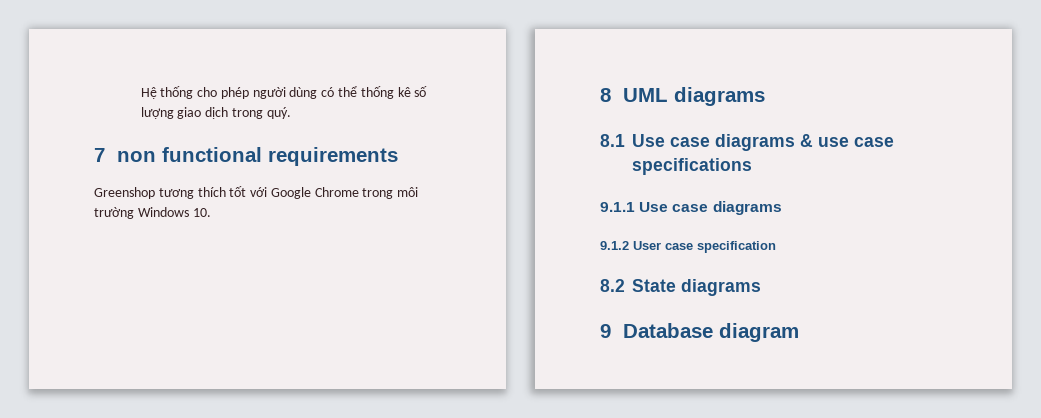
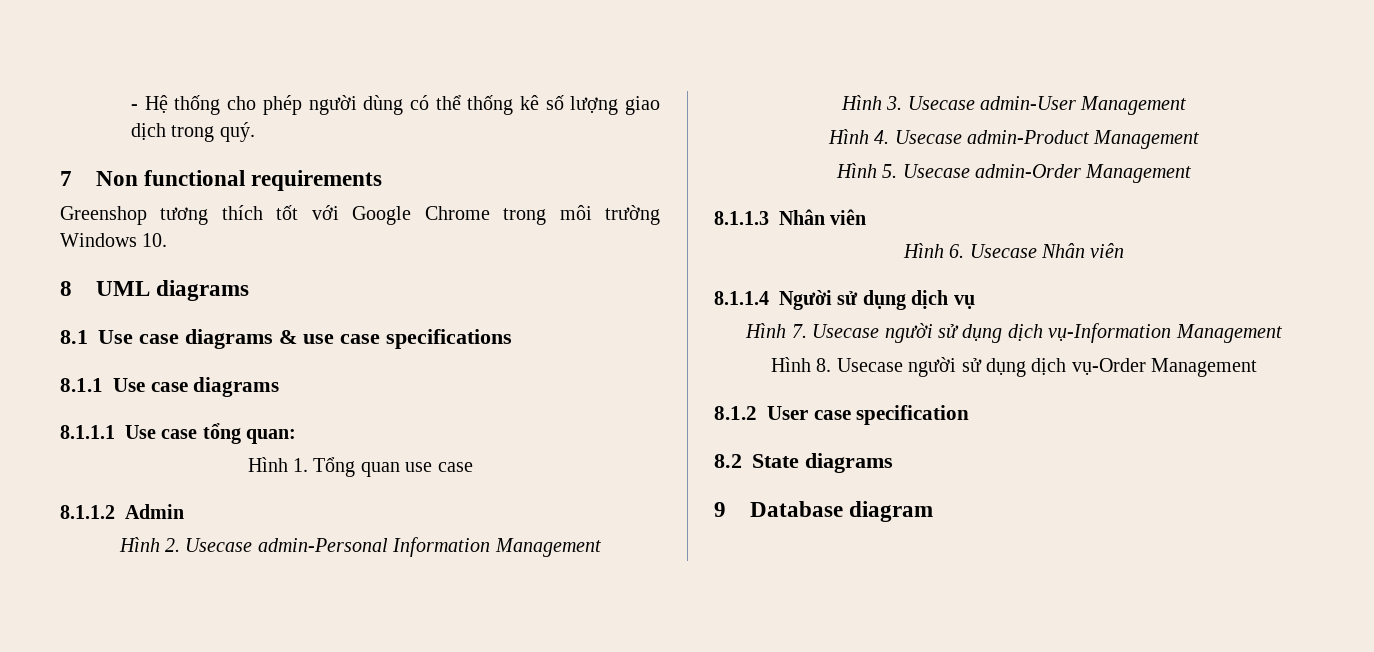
- Hệ thống cho phép người dùng có thể thống kê số lượng giao dịch trong quý.
+ - Hệ thống cho phép người dùng có thể thống kê số lượng giao dịch trong quý.
- 7 non functional requirements
+ 7 Non functional requirements
- 9.1.1 Use case diagrams
+ 8.1.1 Use case diagrams
- 9.1.2 User case specification
+ 8.1.1.1 Use case tổng quan:
+ Hình 1. Tổng quan use case
+ 8.1.1.2 Admin
+ Hình 2. Usecase admin-Personal Information Management
+ Hình 3. Usecase admin-User Management
+ Hình 4. Usecase admin-Product Management
+ Hình 5. Usecase admin-Order Management
+ 8.1.1.3 Nhân viên
+ Hình 6. Usecase Nhân viên
+ 8.1.1.4 Người sử dụng dịch vụ
+ Hình 7. Usecase người sử dụng dịch vụ-Information Management
+ Hình 8. Usecase người sử dụng dịch vụ-Order Management
+ 8.1.2 User case specification

